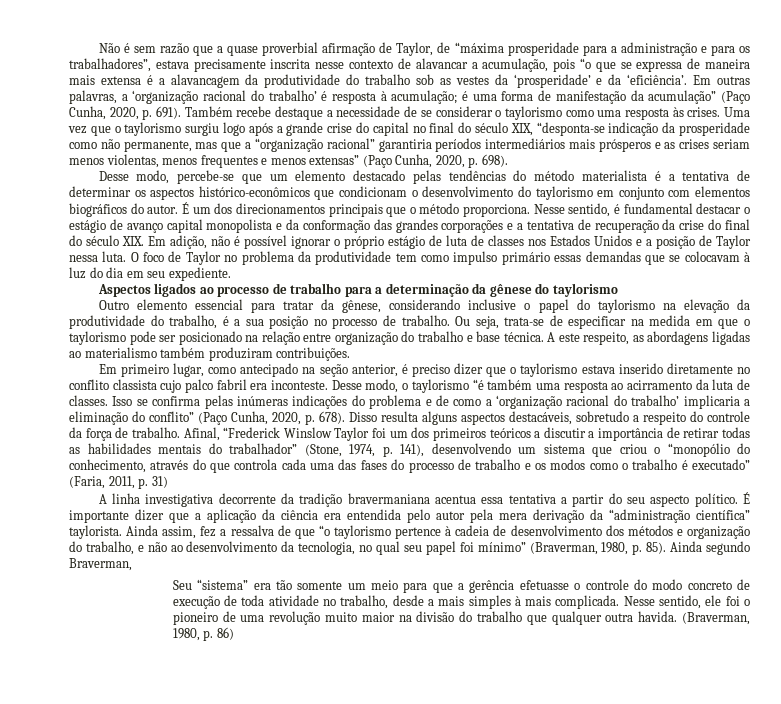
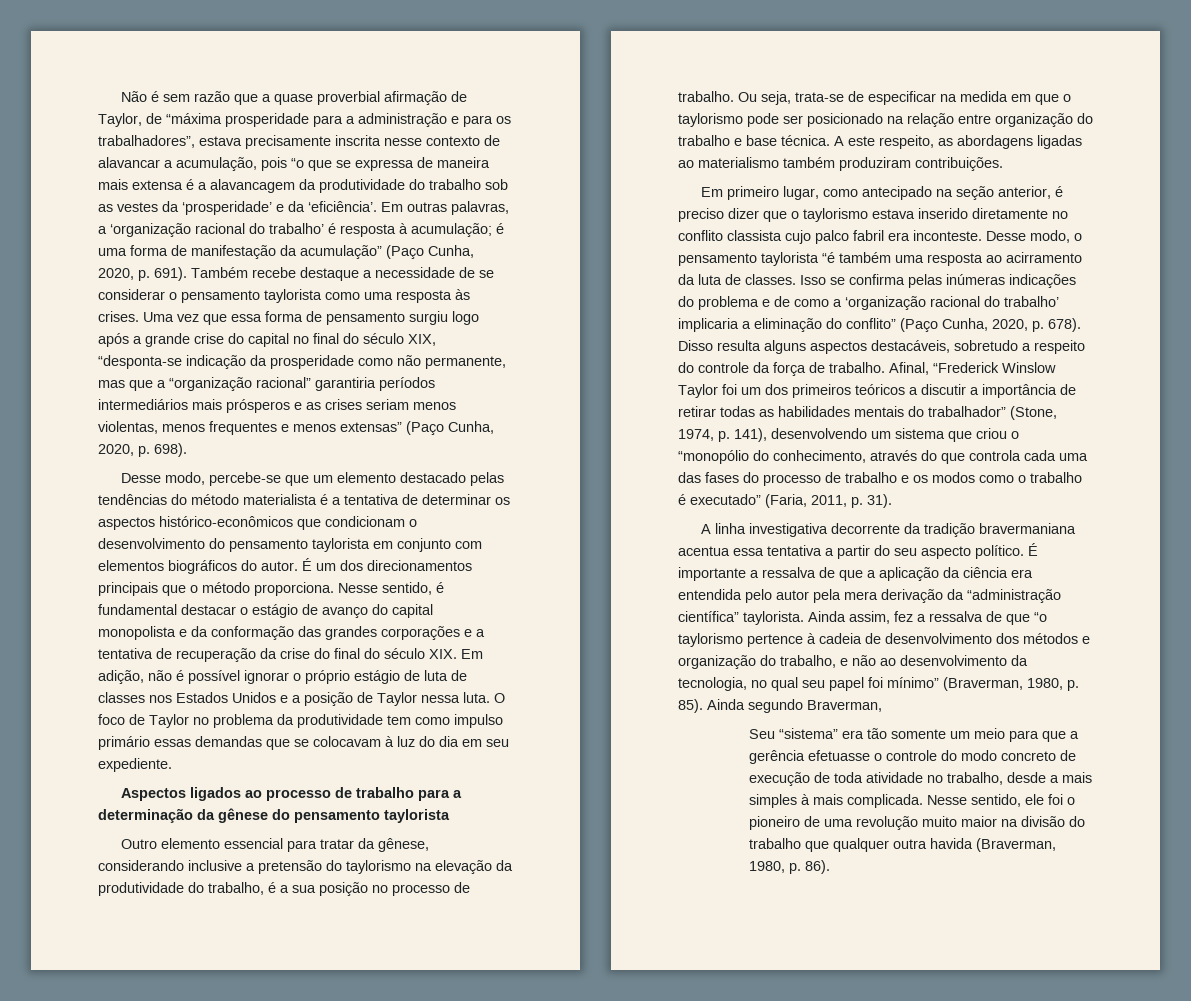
- Também recebe destaque a necessidade de se considerar o taylorismo como uma resposta às crises.
+ Também recebe destaque a necessidade de se considerar o pensamento taylorista como uma resposta às crises.
- Uma vez que o taylorismo surgiu logo após a grande crise do capital no final do século XIX, “desponta-se indicação da prosperidade como não permanente, mas que a “organização racional” garantiria períodos intermediários mais prósperos e as crises seriam menos violentas, menos frequentes e menos extensas” (Paço Cunha, 2020, p. 698).
+ Uma vez que essa forma de pensamento surgiu logo após a grande crise do capital no final do século XIX, “desponta-se indicação da prosperidade como não permanente, mas que a “organização racional” garantiria períodos intermediários mais prósperos e as crises seriam menos violentas, menos frequentes e menos extensas” (Paço Cunha, 2020, p. 698).
- Desse modo, percebe-se que um elemento destacado pelas tendências do método materialista é a tentativa de determinar os aspectos histórico-econômicos que condicionam o desenvolvimento do taylorismo em conjunto com elementos biográficos do autor.
+ Desse modo, percebe-se que um elemento destacado pelas tendências do método materialista é a tentativa de determinar os aspectos histórico-econômicos que condicionam o desenvolvimento do pensamento taylorista em conjunto com elementos biográficos do autor.
- Nesse sentido, é fundamental destacar o estágio de avanço capital monopolista e da conformação das grandes corporações e a tentativa de recuperação da crise do final do século XIX. Em adição, não é possível ignorar o próprio estágio de luta de classes nos Estados Unidos e a posição de Taylor nessa luta.
+ Nesse sentido, é fundamental destacar o estágio de avanço do capital monopolista e da conformação das grandes corporações e a tentativa de recuperação da crise do final do século XIX. Em adição, não é possível ignorar o próprio estágio de luta de classes nos Estados Unidos e a posição de Taylor nessa luta.
- Aspectos ligados ao processo de trabalho para a determinação da gênese do taylorismo
+ Aspectos ligados ao processo de trabalho para a determinação da gênese do pensamento taylorista
- Outro elemento essencial para tratar da gênese, considerando inclusive o papel do taylorismo na elevação da produtividade do trabalho, é a sua posição no processo de trabalho.
+ Outro elemento essencial para tratar da gênese, considerando inclusive a pretensão do taylorismo na elevação da produtividade do trabalho, é a sua posição no processo de trabalho.
- Desse modo, o taylorismo “é também uma resposta ao acirramento da luta de classes.
+ Desse modo, o pensamento taylorista “é também uma resposta ao acirramento da luta de classes.
- Afinal, “Frederick Winslow Taylor foi um dos primeiros teóricos a discutir a importância de retirar todas as habilidades mentais do trabalhador” (Stone, 1974, p. 141), desenvolvendo um sistema que criou o “monopólio do conhecimento, através do que controla cada uma das fases do processo de trabalho e os modos como o trabalho é executado” (Faria, 2011, p. 31)
+ Afinal, “Frederick Winslow Taylor foi um dos primeiros teóricos a discutir a importância de retirar todas as habilidades mentais do trabalhador” (Stone, 1974, p. 141), desenvolvendo um sistema que criou o “monopólio do conhecimento, através do que controla cada uma das fases do processo de trabalho e os modos como o trabalho é executado” (Faria, 2011, p. 31).
- É importante dizer que a aplicação da ciência era entendida pelo autor pela mera derivação da “administração científica” taylorista.
+ É importante a ressalva de que a aplicação da ciência era entendida pelo autor pela mera derivação da “administração científica” taylorista.
- Nesse sentido, ele foi o pioneiro de uma revolução muito maior na divisão do trabalho que qualquer outra havida. (Braverman, 1980, p. 86)
+ Nesse sentido, ele foi o pioneiro de uma revolução muito maior na divisão do trabalho que qualquer outra havida (Braverman, 1980, p. 86).

